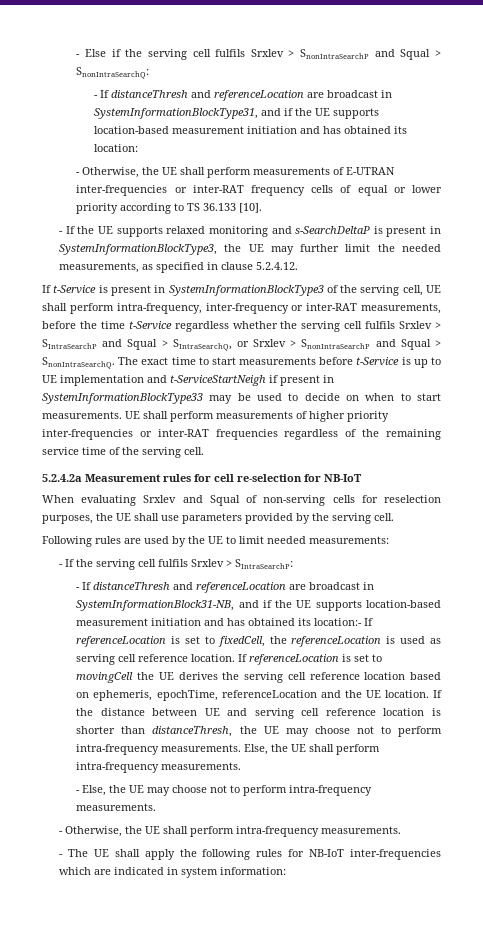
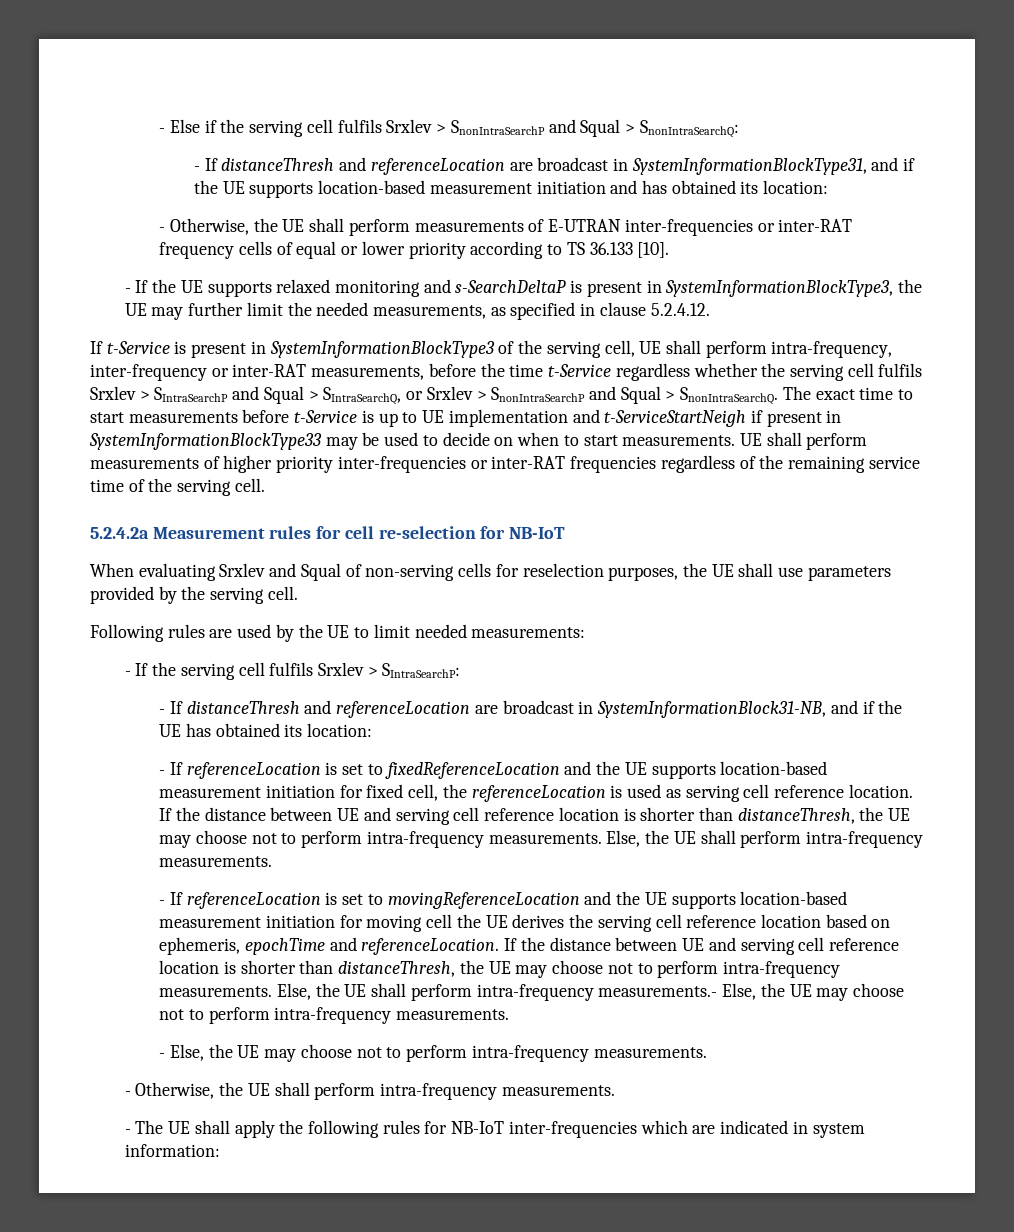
- - If distanceThresh and referenceLocation are broadcast in SystemInformationBlock31-NB, and if the UE supports location-based measurement initiation and has obtained its location:- If referenceLocation is set to fixedCell, the referenceLocation is used as serving cell reference location. If referenceLocation is set to movingCell the UE derives the serving cell reference location based on ephemeris, epochTime, referenceLocation and the UE location. If the distance between UE and serving cell reference location is shorter than distanceThresh, the UE may choose not to perform intra-frequency measurements.
+ - If distanceThresh and referenceLocation are broadcast in SystemInformationBlock31-NB, and if the UE has obtained its location:
+ - If referenceLocation is set to fixedReferenceLocation and the UE supports location-based measurement initiation for fixed cell, the referenceLocation is used as serving cell reference location. If the distance between UE and serving cell reference location is shorter than distanceThresh, the UE may choose not to perform intra-frequency measurements.
+ - If referenceLocation is set to movingReferenceLocation and the UE supports location-based measurement initiation for moving cell the UE derives the serving cell reference location based on ephemeris, epochTime and referenceLocation. If the distance between UE and serving cell reference location is shorter than distanceThresh, the UE may choose not to perform intra-frequency measurements. Else, the UE shall perform intra-frequency measurements.- Else, the UE may choose not to perform intra-frequency measurements.

